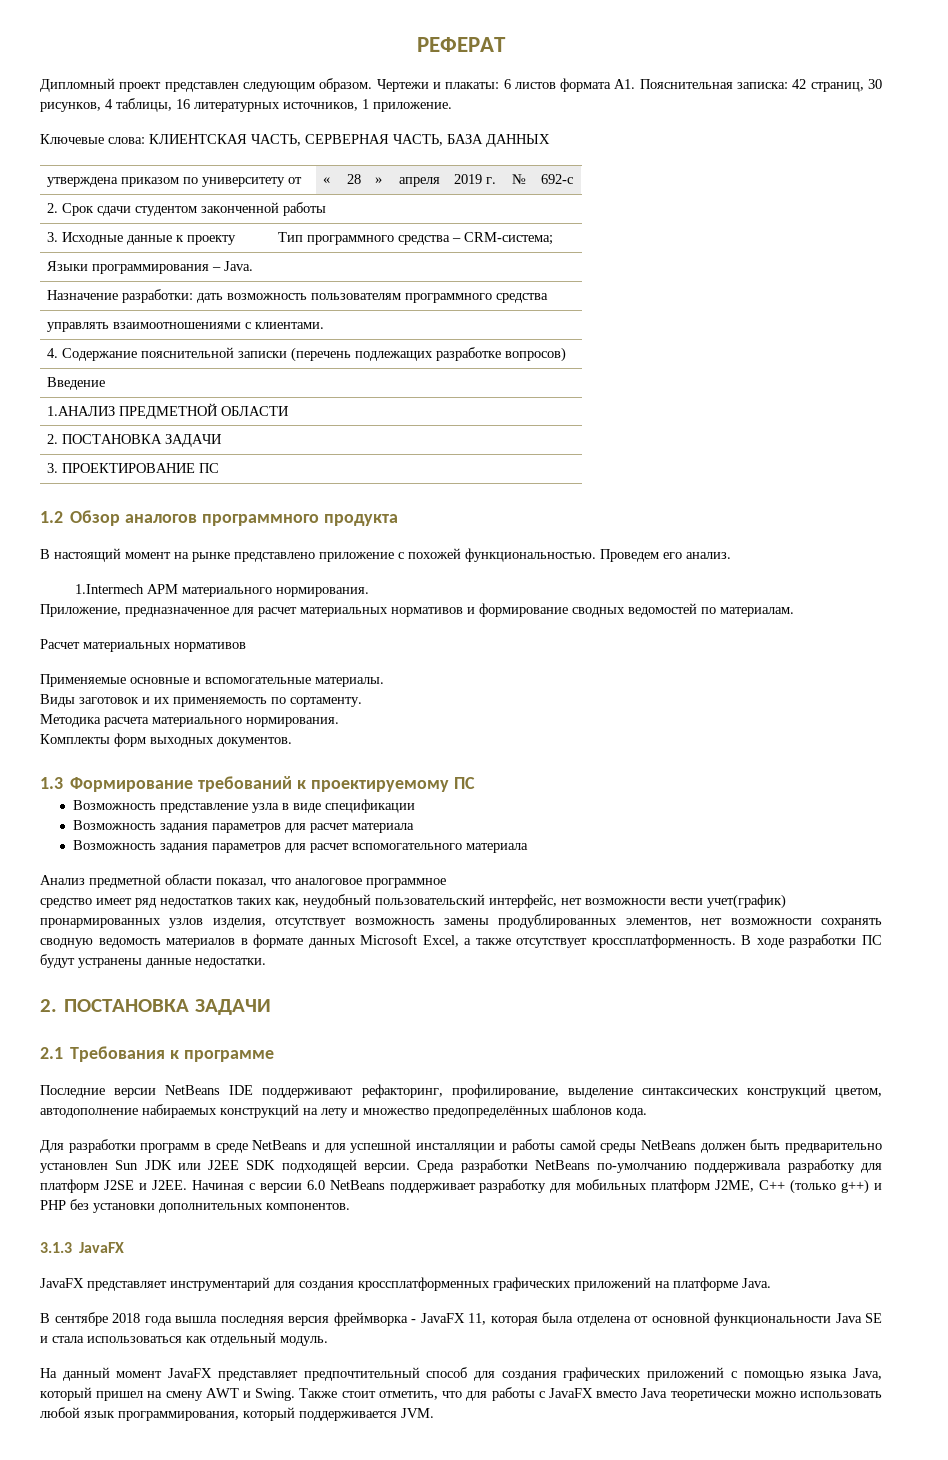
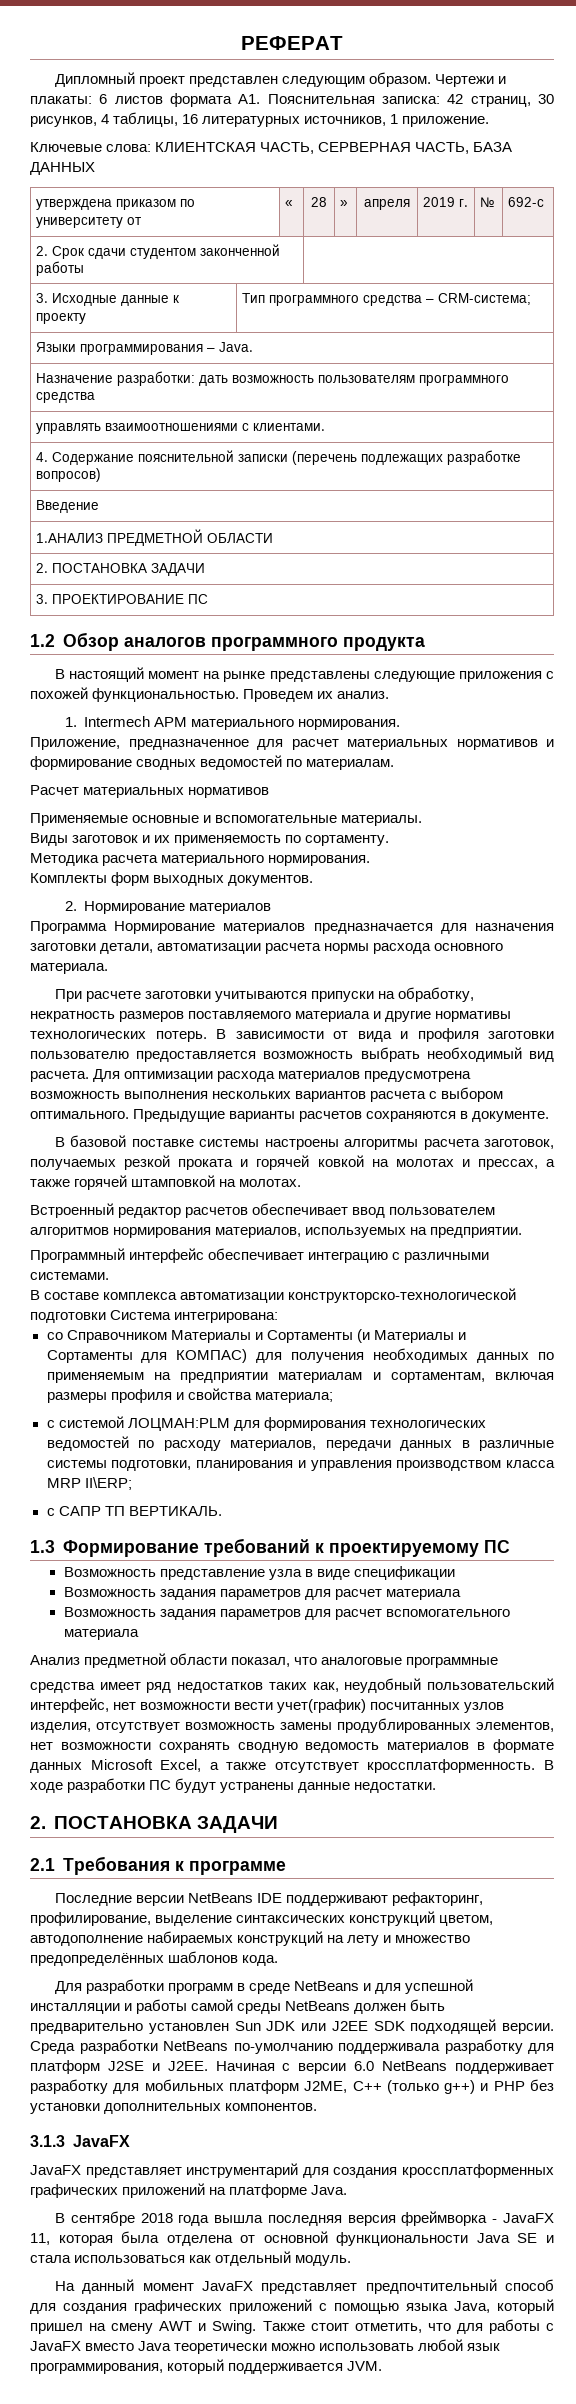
- В настоящий момент на рынке представлено приложение с похожей функциональностью.
+ В настоящий момент на рынке представлены следующие приложения с похожей функциональностью.
- Проведем его анализ.
+ Проведем их анализ.
- 1.Intermech АРМ материального нормирования.
+ 1. Intermech АРМ материального нормирования.
+ 2. Нормирование материалов
+ Программа Нормирование материалов предназначается для назначения заготовки детали, автоматизации расчета нормы расхода основного материала.
+ При расчете заготовки учитываются припуски на обработку, некратность размеров поставляемого материала и другие нормативы технологических потерь. В зависимости от вида и профиля заготовки пользователю предоставляется возможность выбрать необходимый вид расчета. Для оптимизации расхода материалов предусмотрена возможность выполнения нескольких вариантов расчета с выбором оптимального. Предыдущие варианты расчетов сохраняются в документе.
+ В базовой поставке системы настроены алгоритмы расчета заготовок, получаемых резкой проката и горячей ковкой на молотах и прессах, а также горячей штамповкой на молотах.
+ Встроенный редактор расчетов обеспечивает ввод пользователем алгоритмов нормирования материалов, используемых на предприятии.
+ Программный интерфейс обеспечивает интеграцию с различными системами.
+ В составе комплекса автоматизации конструкторско-технологической подготовки Система интегрирована:
+ со Справочником Материалы и Сортаменты (и Материалы и Сортаменты для КОМПАС) для получения необходимых данных по применяемым на предприятии материалам и сортаментам, включая размеры профиля и свойства материала;
+ с системой ЛОЦМАН:PLM для формирования технологических ведомостей по расходу материалов, передачи данных в различные системы подготовки, планирования и управления производством класса MRP II\ERP;
+ с САПР ТП ВЕРТИКАЛЬ.
- Анализ предметной области показал, что аналоговое программное
- средство имеет ряд недостатков таких как, неудобный пользовательский интерфейс, нет возможности вести учет(график) пронармированных узлов изделия, отсутствует возможность замены продублированных элементов, нет возможности сохранять сводную ведомость материалов в формате данных Microsoft Excel, а также отсутствует кроссплатформенность.
+ Анализ предметной области показал, что аналоговые программные
+ средства имеет ряд недостатков таких как, неудобный пользовательский интерфейс, нет возможности вести учет(график) посчитанных узлов изделия, отсутствует возможность замены продублированных элементов, нет возможности сохранять сводную ведомость материалов в формате данных Microsoft Excel, а также отсутствует кроссплатформенность.

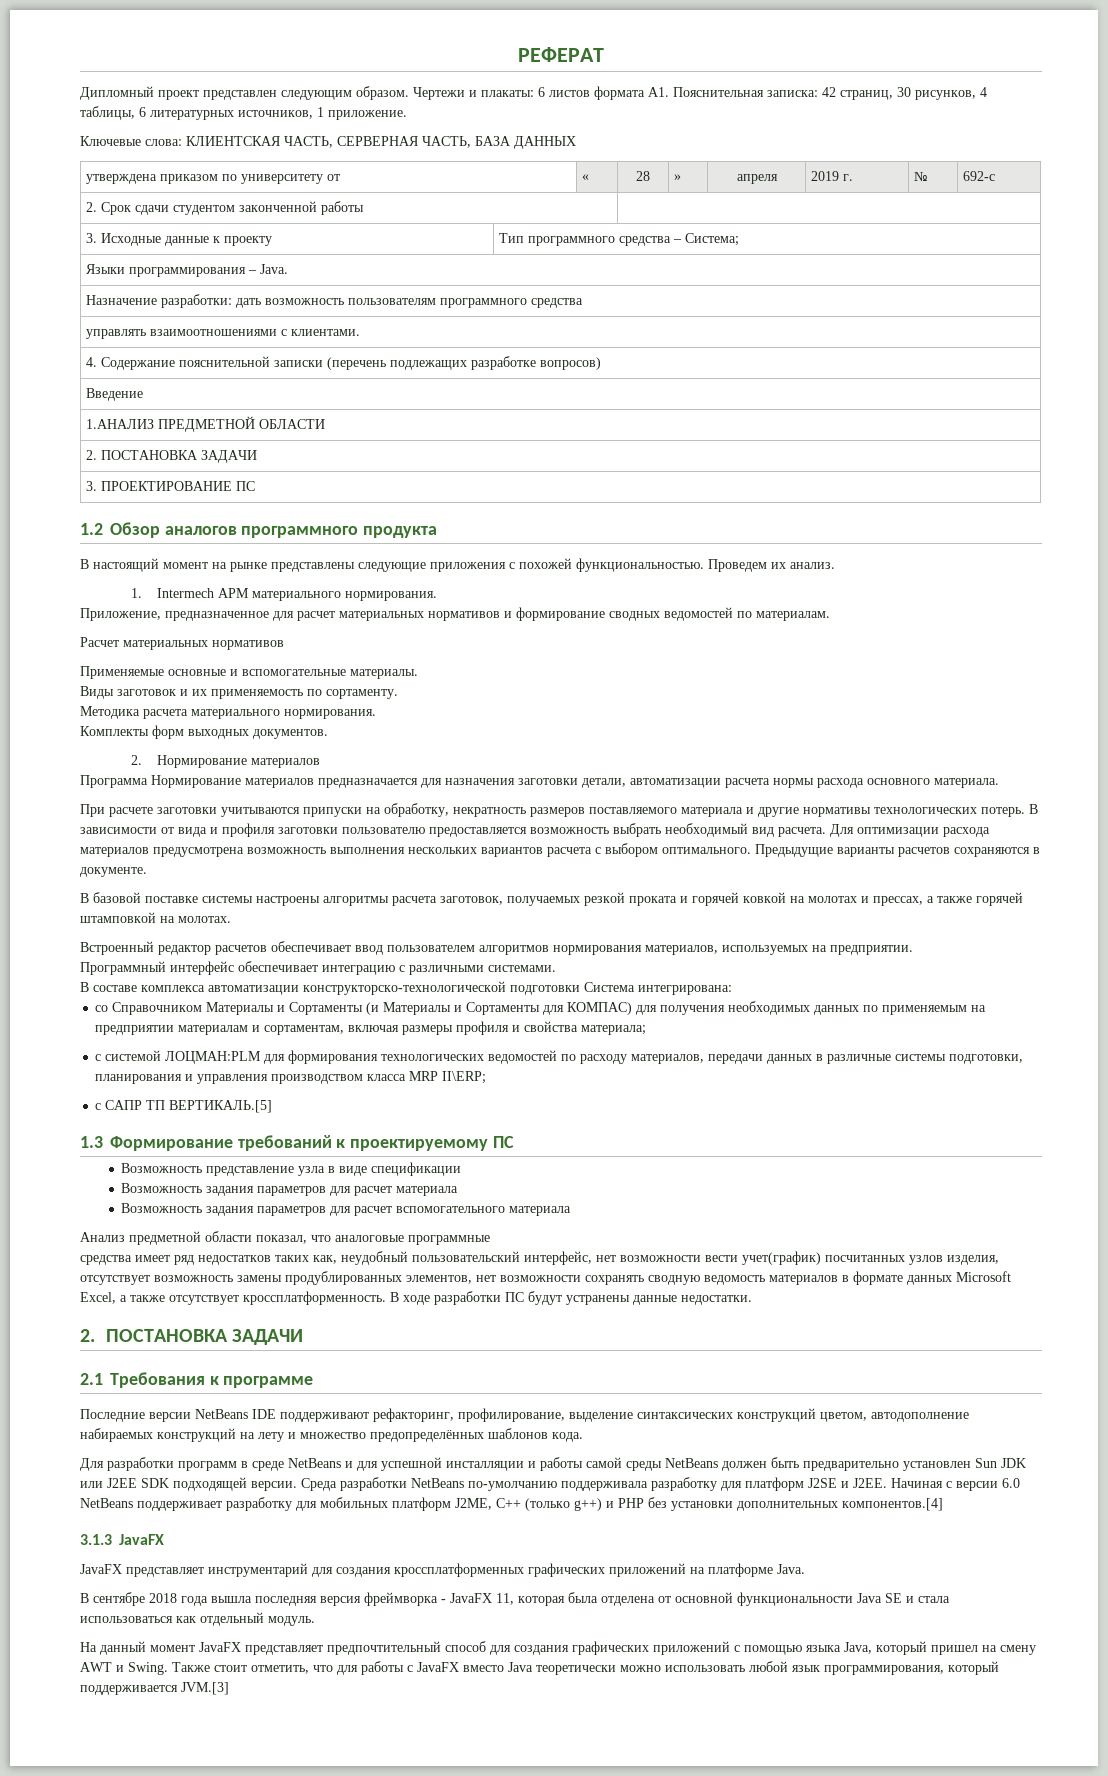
- Чертежи и плакаты: 6 листов формата А1. Пояснительная записка: 42 страниц, 30 рисунков, 4 таблицы, 16 литературных источников, 1 приложение.
+ Чертежи и плакаты: 6 листов формата А1. Пояснительная записка: 42 страниц, 30 рисунков, 4 таблицы, 6 литературных источников, 1 приложение.
- 3. Исходные данные к проекту | Тип программного средства – CRM-система;
+ 3. Исходные данные к проекту | Тип программного средства – Cистема;
- с САПР ТП ВЕРТИКАЛЬ.
+ с САПР ТП ВЕРТИКАЛЬ.[5]
- Начиная с версии 6.0 NetBeans поддерживает разработку для мобильных платформ J2ME, C++ (только g++) и PHP без установки дополнительных компонентов.
+ Начиная с версии 6.0 NetBeans поддерживает разработку для мобильных платформ J2ME, C++ (только g++) и PHP без установки дополнительных компонентов.[4]
- Также стоит отметить, что для работы с JavaFX вместо Java теоретически можно использовать любой язык программирования, который поддерживается JVM.
+ Также стоит отметить, что для работы с JavaFX вместо Java теоретически можно использовать любой язык программирования, который поддерживается JVM.[3]

